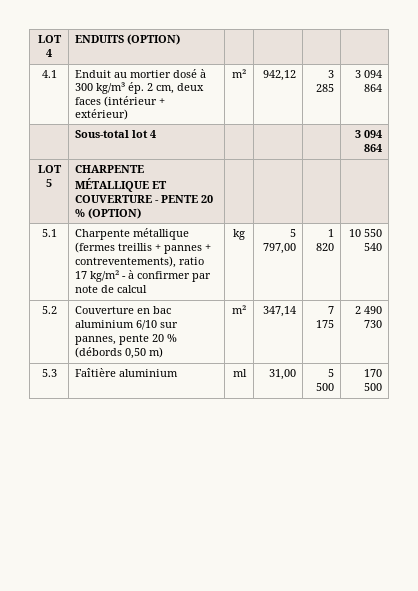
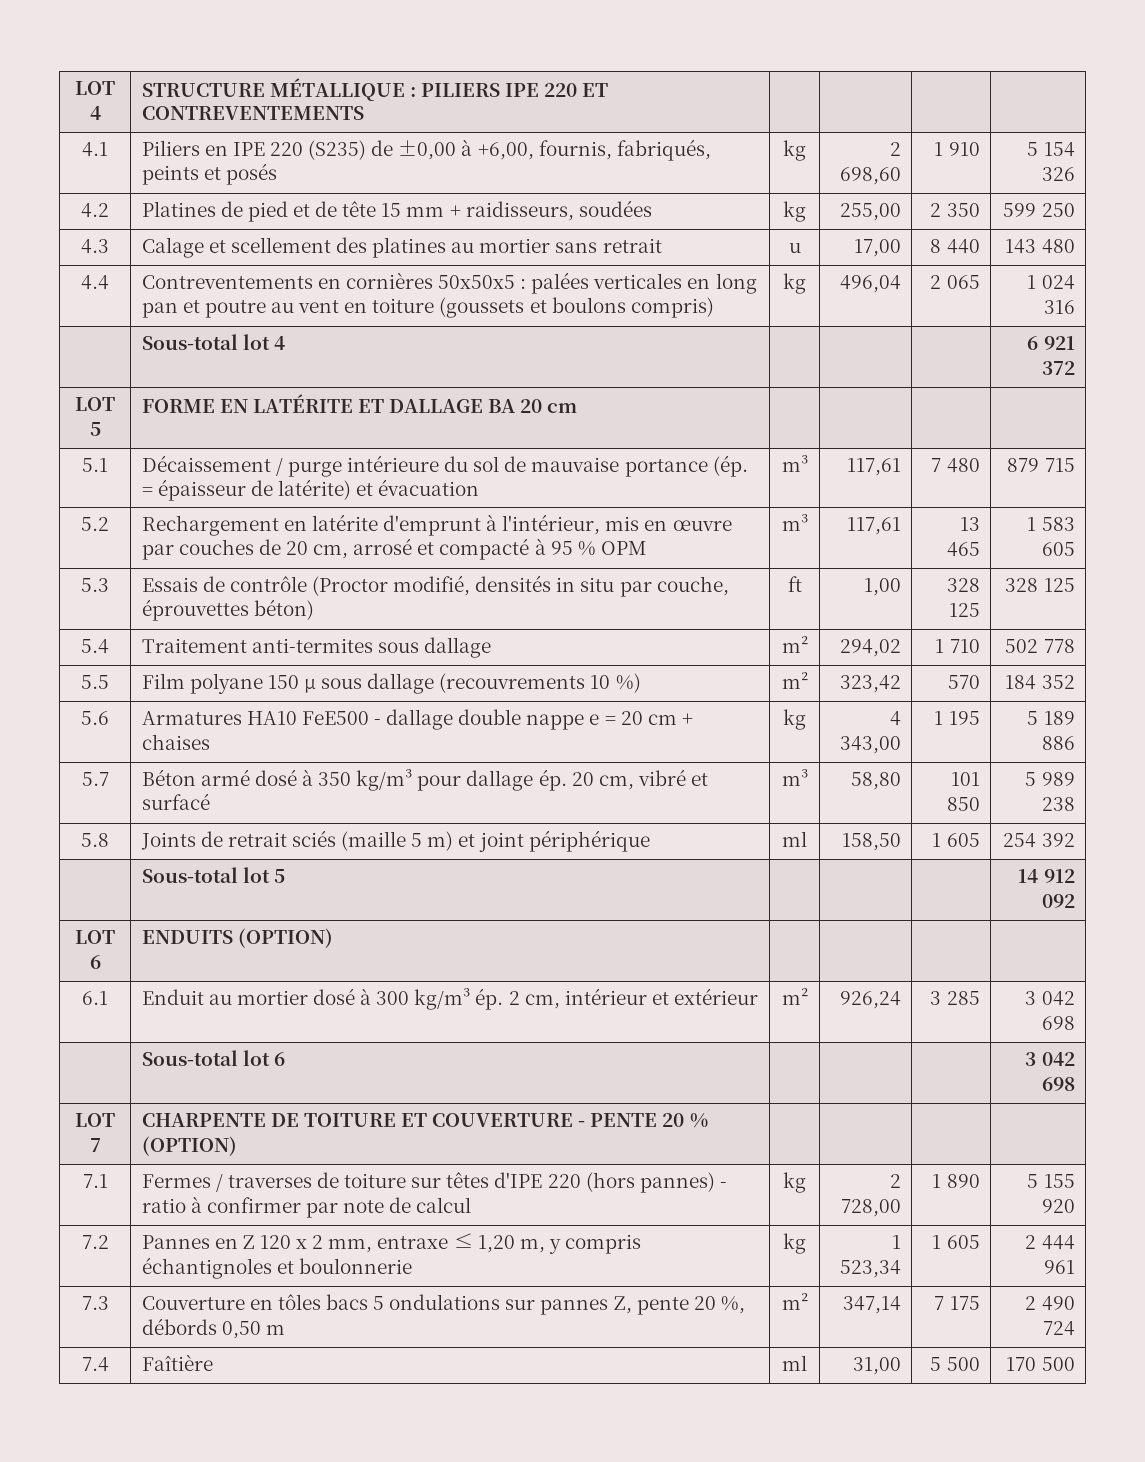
- LOT 4 | ENDUITS (OPTION) | | | |
+ LOT 4 | STRUCTURE MÉTALLIQUE : PILIERS IPE 220 ET CONTREVENTEMENTS | | | |
+ 4.1 | Piliers en IPE 220 (S235) de ±0,00 à +6,00, fournis, fabriqués, peints et posés | kg | 2 698,60 | 1 910 | 5 154 326
+ 4.2 | Platines de pied et de tête 15 mm + raidisseurs, soudées | kg | 255,00 | 2 350 | 599 250
+ 4.3 | Calage et scellement des platines au mortier sans retrait | u | 17,00 | 8 440 | 143 480
+ 4.4 | Contreventements en cornières 50x50x5 : palées verticales en long pan et poutre au vent en toiture (goussets et boulons compris) | kg | 496,04 | 2 065 | 1 024 316
+ | Sous-total lot 4 | | | | 6 921 372
+ LOT 5 | FORME EN LATÉRITE ET DALLAGE BA 20 cm | | | |
+ 5.1 | Décaissement / purge intérieure du sol de mauvaise portance (ép. = épaisseur de latérite) et évacuation | m³ | 117,61 | 7 480 | 879 715
+ 5.2 | Rechargement en latérite d'emprunt à l'intérieur, mis en œuvre par couches de 20 cm, arrosé et compacté à 95 % OPM | m³ | 117,61 | 13 465 | 1 583 605
+ 5.3 | Essais de contrôle (Proctor modifié, densités in situ par couche, éprouvettes béton) | ft | 1,00 | 328 125 | 328 125
+ 5.4 | Traitement anti-termites sous dallage | m² | 294,02 | 1 710 | 502 778
+ 5.5 | Film polyane 150 µ sous dallage (recouvrements 10 %) | m² | 323,42 | 570 | 184 352
+ 5.6 | Armatures HA10 FeE500 - dallage double nappe e = 20 cm + chaises | kg | 4 343,00 | 1 195 | 5 189 886
+ 5.7 | Béton armé dosé à 350 kg/m³ pour dallage ép. 20 cm, vibré et surfacé | m³ | 58,80 | 101 850 | 5 989 238
+ 5.8 | Joints de retrait sciés (maille 5 m) et joint périphérique | ml | 158,50 | 1 605 | 254 392
+ | Sous-total lot 5 | | | | 14 912 092
+ LOT 6 | ENDUITS (OPTION) | | | |
- 4.1 | Enduit au mortier dosé à 300 kg/m³ ép. 2 cm, deux faces (intérieur + extérieur) | m² | 942,12 | 3 285 | 3 094 864
- | Sous-total lot 4 | | | | 3 094 864
- LOT 5 | CHARPENTE MÉTALLIQUE ET COUVERTURE - PENTE 20 % (OPTION) | | | |
+ 6.1 | Enduit au mortier dosé à 300 kg/m³ ép. 2 cm, intérieur et extérieur | m² | 926,24 | 3 285 | 3 042 698
+ | Sous-total lot 6 | | | | 3 042 698
+ LOT 7 | CHARPENTE DE TOITURE ET COUVERTURE - PENTE 20 % (OPTION) | | | |
- 5.1 | Charpente métallique (fermes treillis + pannes + contreventements), ratio 17 kg/m² - à confirmer par note de calcul | kg | 5 797,00 | 1 820 | 10 550 540
- 5.2 | Couverture en bac aluminium 6/10 sur pannes, pente 20 % (débords 0,50 m) | m² | 347,14 | 7 175 | 2 490 730
- 5.3 | Faîtière aluminium | ml | 31,00 | 5 500 | 170 500
+ 7.1 | Fermes / traverses de toiture sur têtes d'IPE 220 (hors pannes) - ratio à confirmer par note de calcul | kg | 2 728,00 | 1 890 | 5 155 920
+ 7.2 | Pannes en Z 120 x 2 mm, entraxe ≤ 1,20 m, y compris échantignoles et boulonnerie | kg | 1 523,34 | 1 605 | 2 444 961
+ 7.3 | Couverture en tôles bacs 5 ondulations sur pannes Z, pente 20 %, débords 0,50 m | m² | 347,14 | 7 175 | 2 490 724
+ 7.4 | Faîtière | ml | 31,00 | 5 500 | 170 500

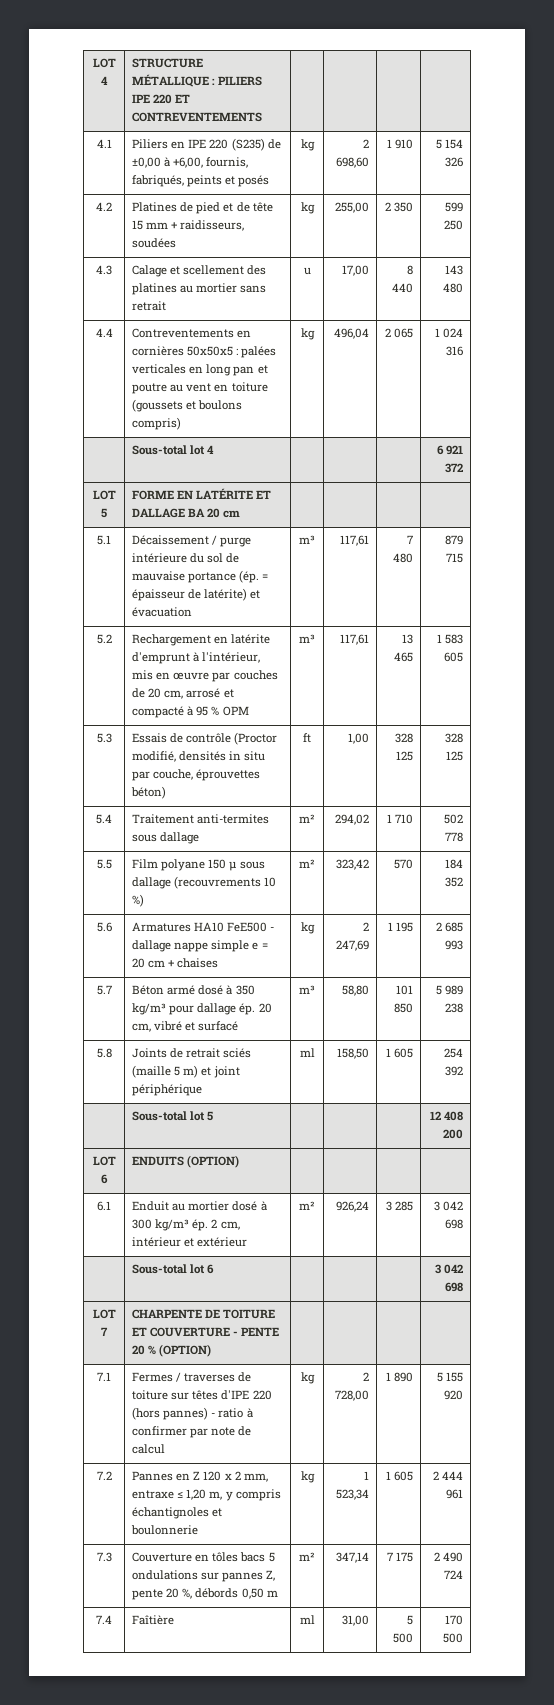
- 5.6 | Armatures HA10 FeE500 - dallage double nappe e = 20 cm + chaises | kg | 4 343,00 | 1 195 | 5 189 886
+ 5.6 | Armatures HA10 FeE500 - dallage nappe simple e = 20 cm + chaises | kg | 2 247,69 | 1 195 | 2 685 993
- | Sous-total lot 5 | | | | 14 912 092
+ | Sous-total lot 5 | | | | 12 408 200

